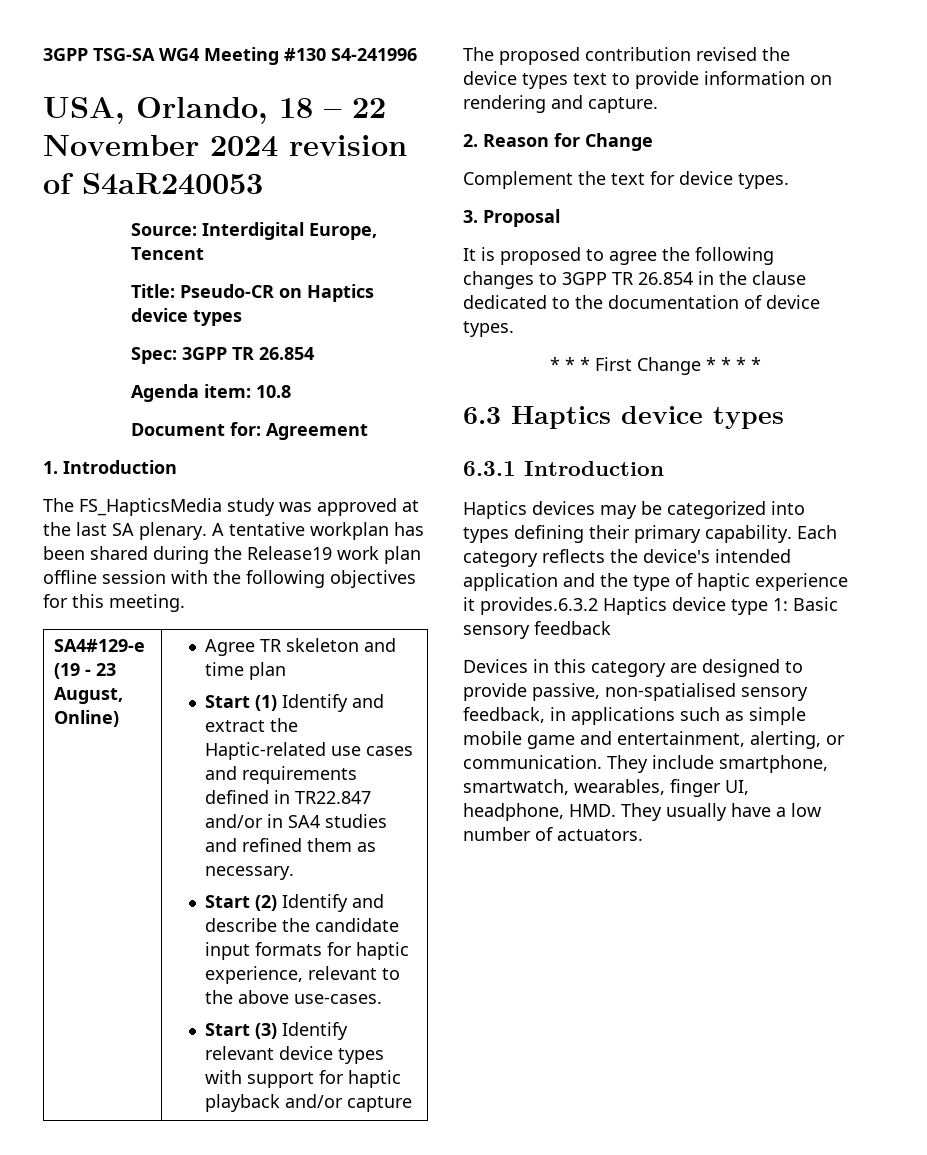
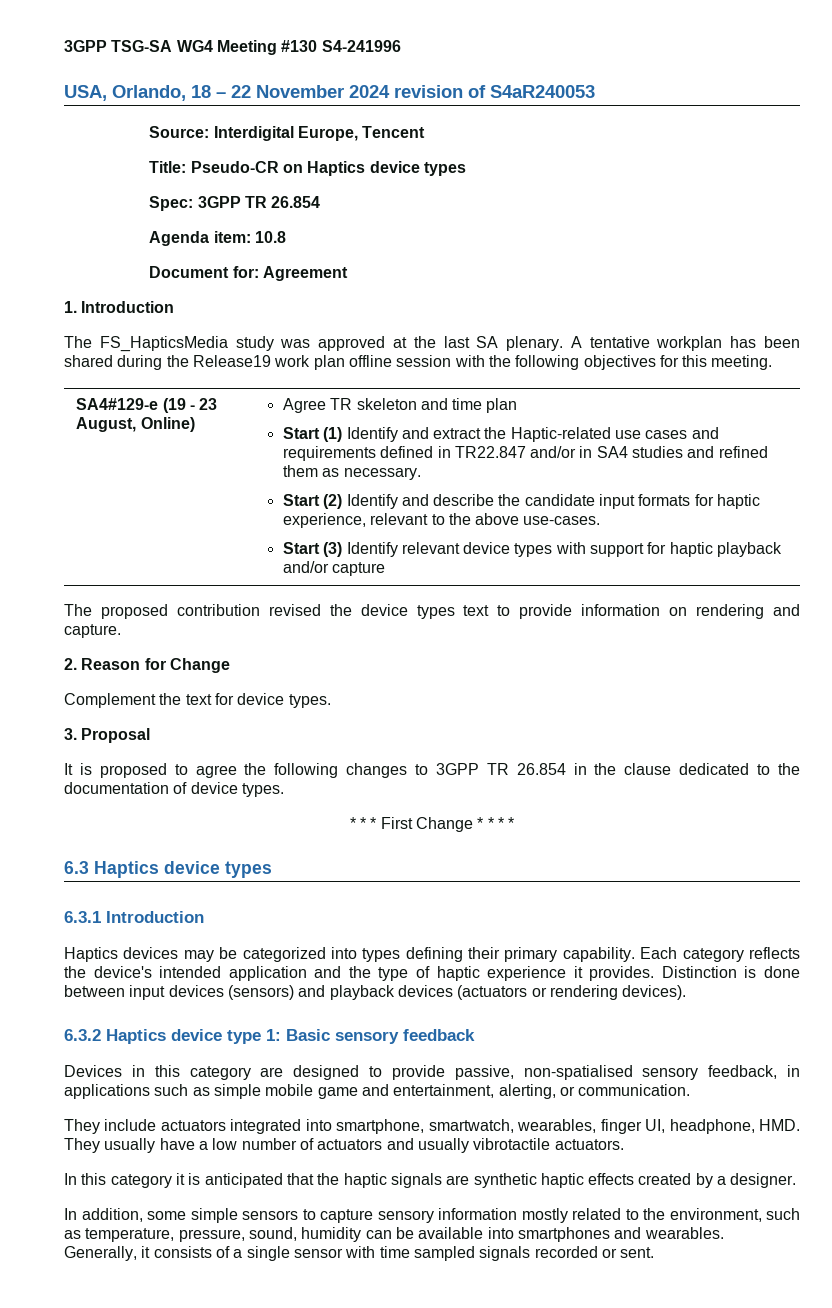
- Each category reflects the device's intended application and the type of haptic experience it provides.6.3.2 Haptics device type 1: Basic sensory feedback
+ Each category reflects the device's intended application and the type of haptic experience it provides. Distinction is done between input devices (sensors) and playback devices (actuators or rendering devices).
+ 6.3.2 Haptics device type 1: Basic sensory feedback
- Devices in this category are designed to provide passive, non-spatialised sensory feedback, in applications such as simple mobile game and entertainment, alerting, or communication. They include smartphone, smartwatch, wearables, finger UI, headphone, HMD. They usually have a low number of actuators.
+ Devices in this category are designed to provide passive, non-spatialised sensory feedback, in applications such as simple mobile game and entertainment, alerting, or communication.
+ They include actuators integrated into smartphone, smartwatch, wearables, finger UI, headphone, HMD. They usually have a low number of actuators and usually vibrotactile actuators.
+ In this category it is anticipated that the haptic signals are synthetic haptic effects created by a designer.
+ In addition, some simple sensors to capture sensory information mostly related to the environment, such as temperature, pressure, sound, humidity can be available into smartphones and wearables. Generally, it consists of a single sensor with time sampled signals recorded or sent.

